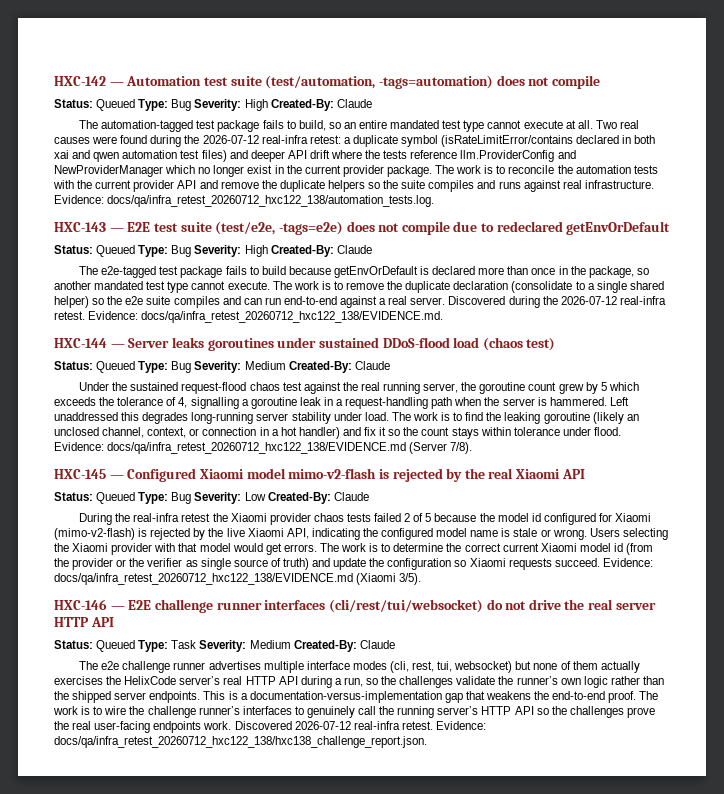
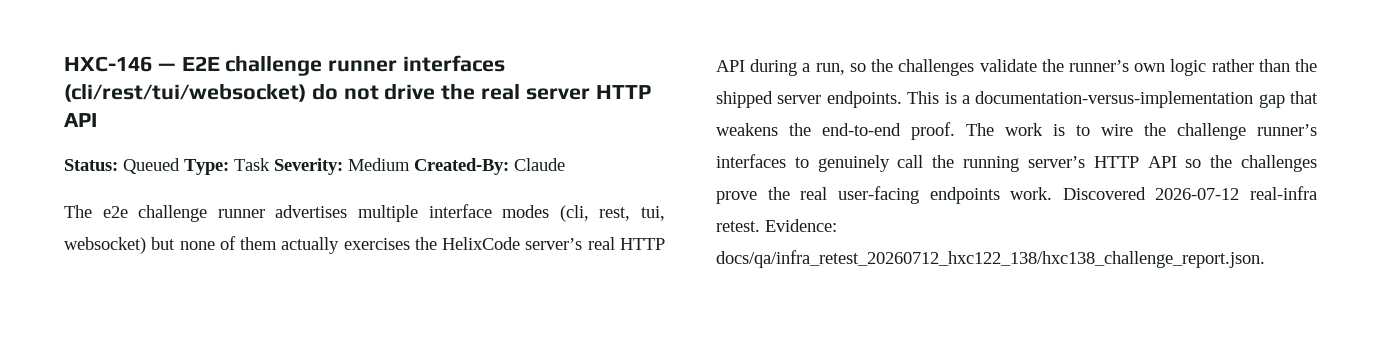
- HXC-142 — Automation test suite (test/automation, -tags=automation) does not compile
- Status: Queued Type: Bug Severity: High Created-By: Claude
- The automation-tagged test package fails to build, so an entire mandated test type cannot execute at all. Two real causes were found during the 2026-07-12 real-infra retest: a duplicate symbol (isRateLimitError/contains declared in both xai and qwen automation test files) and deeper API drift where the tests reference llm.ProviderConfig and NewProviderManager which no longer exist in the current provider package. The work is to reconcile the automation tests with the current provider API and remove the duplicate helpers so the suite compiles and runs against real infrastructure. Evidence: docs/qa/infra_retest_20260712_hxc122_138/automation_tests.log.
- HXC-143 — E2E test suite (test/e2e, -tags=e2e) does not compile due to redeclared getEnvOrDefault
- Status: Queued Type: Bug Severity: High Created-By: Claude
- The e2e-tagged test package fails to build because getEnvOrDefault is declared more than once in the package, so another mandated test type cannot execute. The work is to remove the duplicate declaration (consolidate to a single shared helper) so the e2e suite compiles and can run end-to-end against a real server. Discovered during the 2026-07-12 real-infra retest. Evidence: docs/qa/infra_retest_20260712_hxc122_138/EVIDENCE.md.
- HXC-144 — Server leaks goroutines under sustained DDoS-flood load (chaos test)
- Status: Queued Type: Bug Severity: Medium Created-By: Claude
- Under the sustained request-flood chaos test against the real running server, the goroutine count grew by 5 which exceeds the tolerance of 4, signalling a goroutine leak in a request-handling path when the server is hammered. Left unaddressed this degrades long-running server stability under load. The work is to find the leaking goroutine (likely an unclosed channel, context, or connection in a hot handler) and fix it so the count stays within tolerance under flood. Evidence: docs/qa/infra_retest_20260712_hxc122_138/EVIDENCE.md (Server 7/8).
- HXC-145 — Configured Xiaomi model mimo-v2-flash is rejected by the real Xiaomi API
- Status: Queued Type: Bug Severity: Low Created-By: Claude
- During the real-infra retest the Xiaomi provider chaos tests failed 2 of 5 because the model id configured for Xiaomi (mimo-v2-flash) is rejected by the live Xiaomi API, indicating the configured model name is stale or wrong. Users selecting the Xiaomi provider with that model would get errors. The work is to determine the correct current Xiaomi model id (from the provider or the verifier as single source of truth) and update the configuration so Xiaomi requests succeed. Evidence: docs/qa/infra_retest_20260712_hxc122_138/EVIDENCE.md (Xiaomi 3/5).

